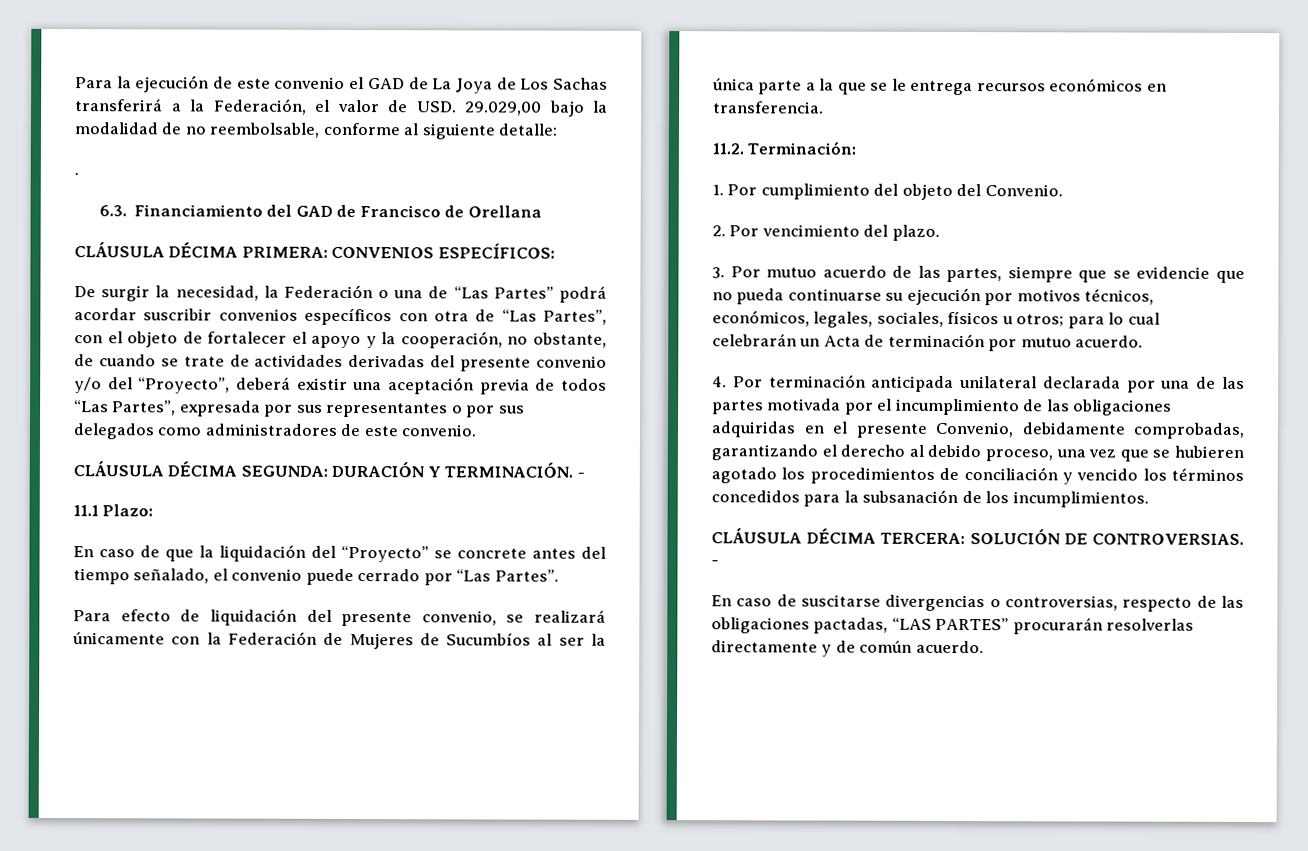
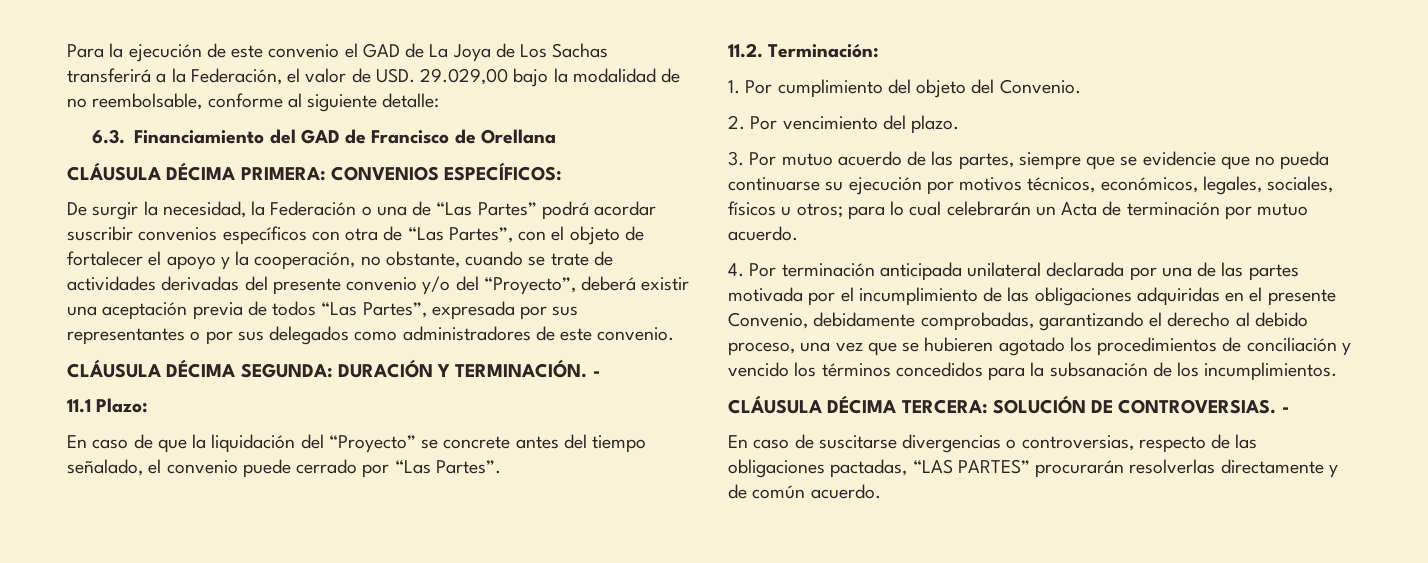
- .
- De surgir la necesidad, la Federación o una de “Las Partes” podrá acordar suscribir convenios específicos con otra de “Las Partes”, con el objeto de fortalecer el apoyo y la cooperación, no obstante, de cuando se trate de actividades derivadas del presente convenio y/o del “Proyecto”, deberá existir una aceptación previa de todos “Las Partes”, expresada por sus representantes o por sus delegados como administradores de este convenio.
+ De surgir la necesidad, la Federación o una de “Las Partes” podrá acordar suscribir convenios específicos con otra de “Las Partes”, con el objeto de fortalecer el apoyo y la cooperación, no obstante, cuando se trate de actividades derivadas del presente convenio y/o del “Proyecto”, deberá existir una aceptación previa de todos “Las Partes”, expresada por sus representantes o por sus delegados como administradores de este convenio.
- Para efecto de liquidación del presente convenio, se realizará únicamente con la Federación de Mujeres de Sucumbíos al ser la única parte a la que se le entrega recursos económicos en transferencia.

